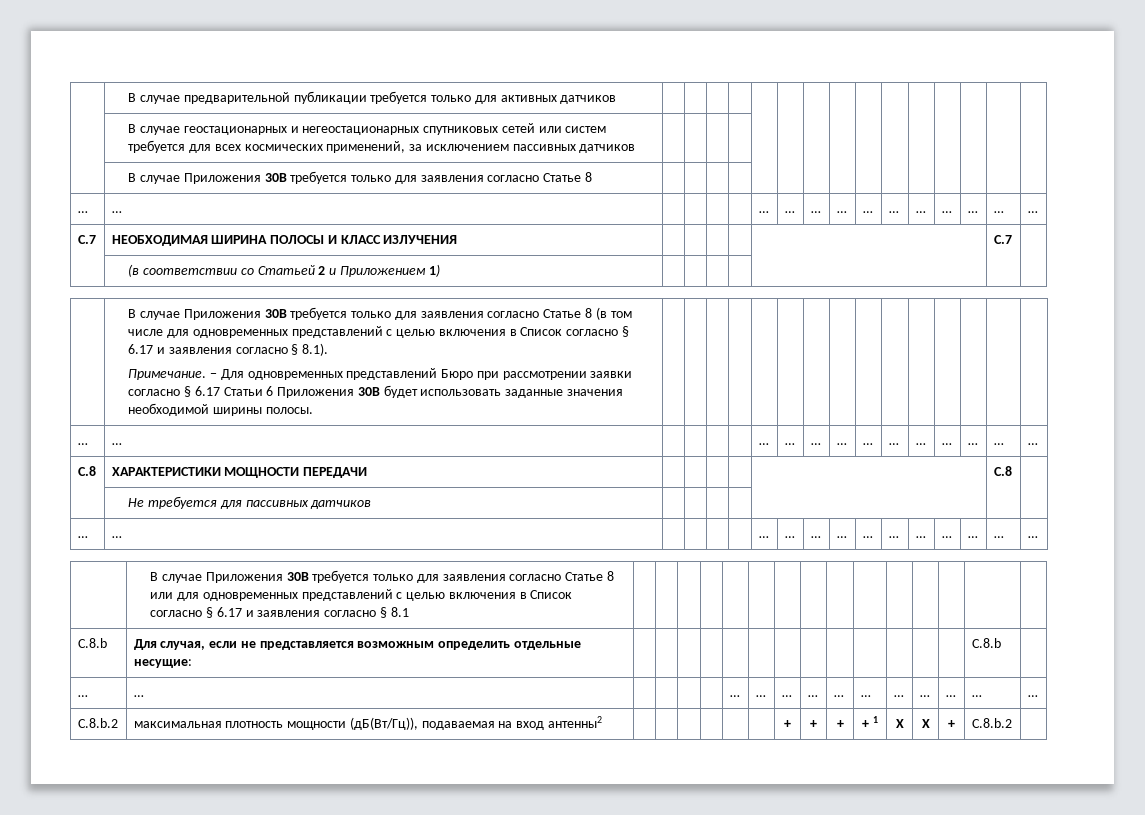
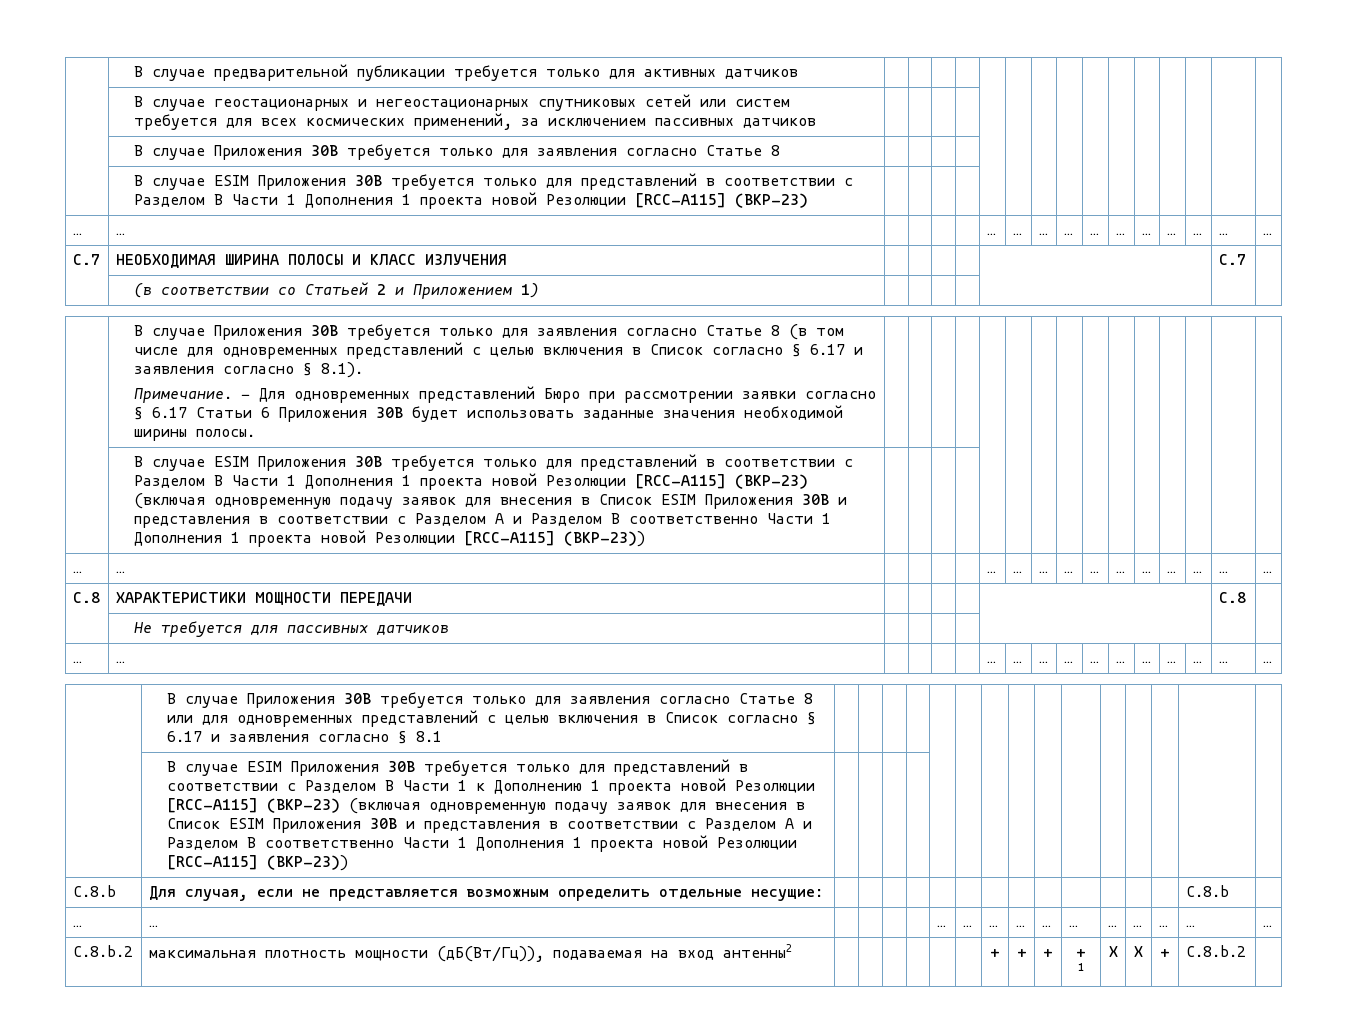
+ | В случае ESIM Приложения 30B требуется только для представлений в соответствии с Разделом B Части 1 Дополнения 1 проекта новой Резолюции [RCC-A115] (ВКР-23) | | | | | | | | | | | | | | |
+ В случае ESIM Приложения 30B требуется только для представлений в соответствии с Разделом B Части 1 Дополнения 1 проекта новой Резолюции [RCC-A115] (ВКР-23) (включая одновременную подачу заявок для внесения в Список ESIM Приложения 30B и представления в соответствии с Разделом A и Разделом B соответственно Части 1 Дополнения 1 проекта новой Резолюции [RCC-A115] (ВКР-23))
+ В случае ESIM Приложения 30B требуется только для представлений в соответствии с Разделом B Части 1 к Дополнению 1 проекта новой Резолюции [RCC-A115] (ВКР-23) (включая одновременную подачу заявок для внесения в Список ESIM Приложения 30B и представления в соответствии с Разделом A и Разделом B соответственно Части 1 Дополнения 1 проекта новой Резолюции [RCC-A115] (ВКР-23))

